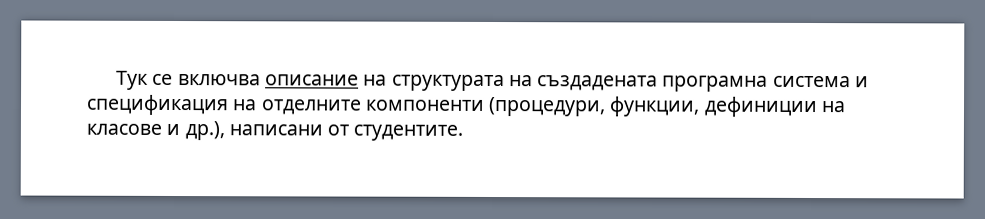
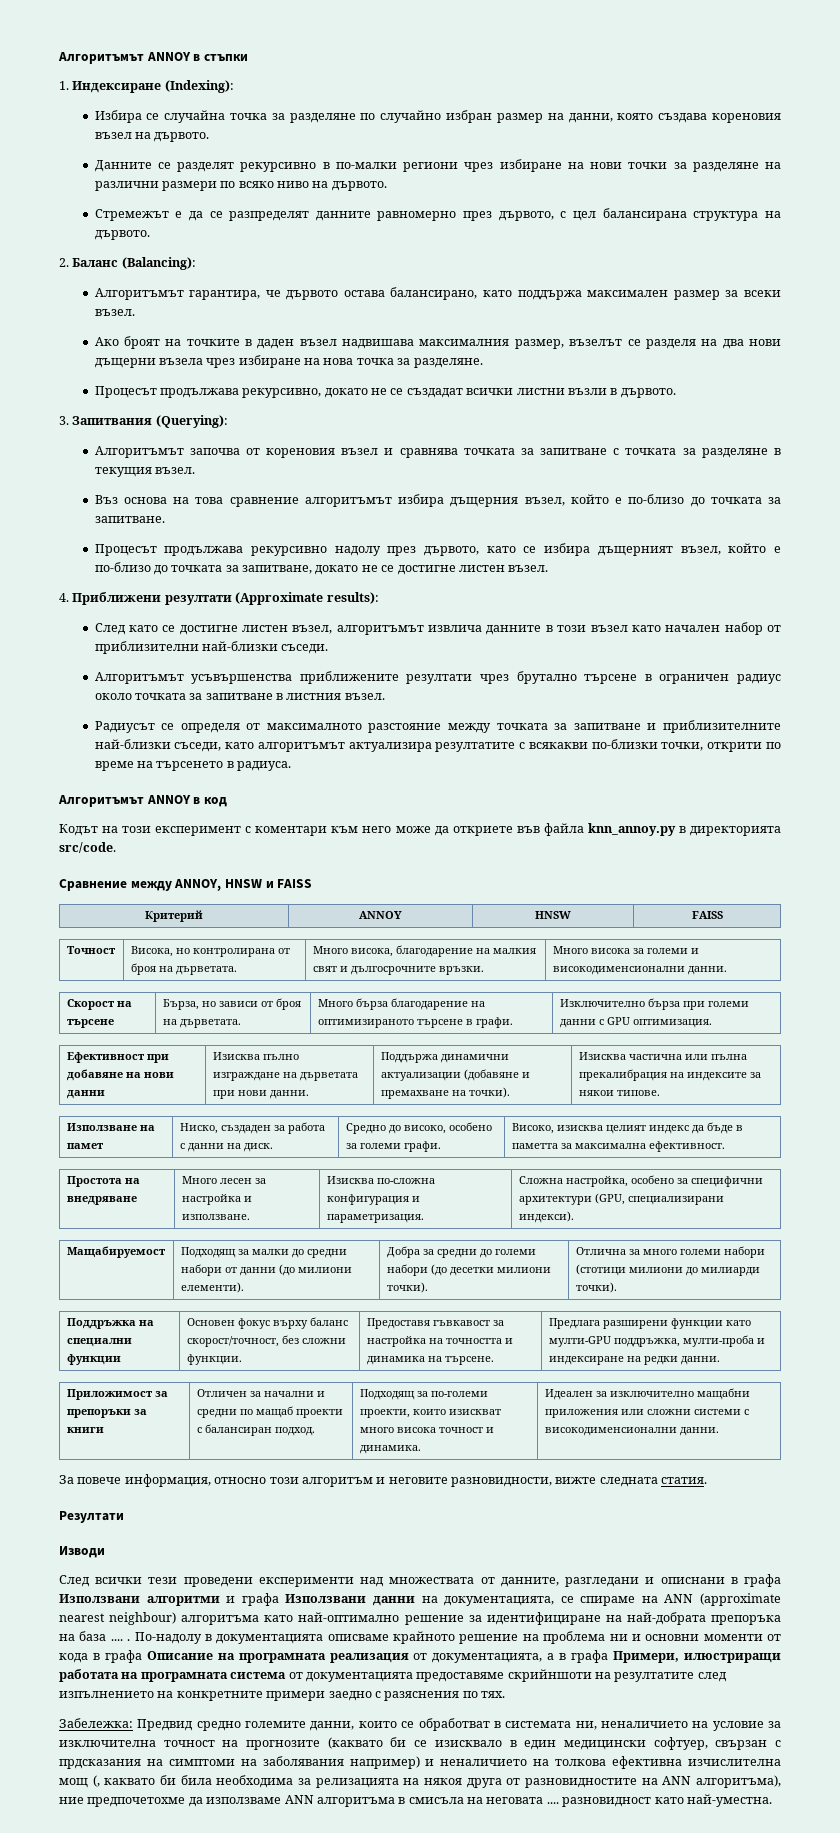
- Тук се включва описание на структурата на създадената програмна система и спецификация на отделните компоненти (процедури, функции, дефиниции на класове и др.), написани от студентите.
+ Алгоритъмът ANNOY в стъпки
+ 1. Индексиране (Indexing):
+ Избира се случайна точка за разделяне по случайно избран размер на данни, която създава кореновия възел на дървото.
+ Данните се разделят рекурсивно в по-малки региони чрез избиране на нови точки за разделяне на различни размери по всяко ниво на дървото.
+ Стремежът е да се разпределят данните равномерно през дървото, с цел балансирана структура на дървото.
+ 2. Баланс (Balancing):
+ Алгоритъмът гарантира, че дървото остава балансирано, като поддържа максимален размер за всеки възел.
+ Ако броят на точките в даден възел надвишава максималния размер, възелът се разделя на два нови дъщерни възела чрез избиране на нова точка за разделяне.
+ Процесът продължава рекурсивно, докато не се създадат всички листни възли в дървото.
+ 3. Запитвания (Querying):
+ Алгоритъмът започва от кореновия възел и сравнява точката за запитване с точката за разделяне в текущия възел.
+ Въз основа на това сравнение алгоритъмът избира дъщерния възел, който е по-близо до точката за запитване.
+ Процесът продължава рекурсивно надолу през дървото, като се избира дъщерният възел, който е по-близо до точката за запитване, докато не се достигне листен възел.
+ 4. Приближени резултати (Approximate results):
+ След като се достигне листен възел, алгоритъмът извлича данните в този възел като начален набор от приблизителни най-близки съседи.
+ Алгоритъмът усъвършенства приближените резултати чрез брутално търсене в ограничен радиус около точката за запитване в листния възел.
+ Радиусът се определя от максималното разстояние между точката за запитване и приблизителните най-близки съседи, като алгоритъмът актуализира резултатите с всякакви по-близки точки, открити по време на търсенето в радиуса.
+ Алгоритъмът ANNOY в код
+ Кодът на този експеримент с коментари към него може да откриете във файла knn_annoy.py в директорията src/code.
+ Сравнение между ANNOY, HNSW и FAISS
+ Критерий | ANNOY | HNSW | FAISS
+ Точност | Висока, но контролирана от броя на дърветата. | Много висока, благодарение на малкия свят и дългосрочните връзки. | Много висока за големи и високодименсионални данни.
+ Скорост на търсене | Бърза, но зависи от броя на дърветата. | Много бърза благодарение на оптимизираното търсене в графи. | Изключително бърза при големи данни с GPU оптимизация.
+ Ефективност при добавяне на нови данни | Изисква пълно изграждане на дърветата при нови данни. | Поддържа динамични актуализации (добавяне и премахване на точки). | Изисква частична или пълна прекалибрация на индексите за някои типове.
+ Използване на памет | Ниско, създаден за работа с данни на диск. | Средно до високо, особено за големи графи. | Високо, изисква целият индекс да бъде в паметта за максимална ефективност.
+ Простота на внедряване | Много лесен за настройка и използване. | Изисква по-сложна конфигурация и параметризация. | Сложна настройка, особено за специфични архитектури (GPU, специализирани индекси).
+ Мащабируемост | Подходящ за малки до средни набори от данни (до милиони елементи). | Добра за средни до големи набори (до десетки милиони точки). | Отлична за много големи набори (стотици милиони до милиарди точки).
+ Поддръжка на специални функции | Основен фокус върху баланс скорост/точност, без сложни функции. | Предоставя гъвкавост за настройка на точността и динамика на търсене. | Предлага разширени функции като мулти-GPU поддръжка, мулти-проба и индексиране на редки данни.
+ Приложимост за препоръки за книги | Отличен за начални и средни по мащаб проекти с балансиран подход. | Подходящ за по-големи проекти, които изискват много висока точност и динамика. | Идеален за изключително мащабни приложения или сложни системи с високодименсионални данни.
+ За повече информация, относно този алгоритъм и неговите разновидности, вижте следната статия.
+ Резултати
+ Изводи
+ След всички тези проведени експерименти над множествата от данните, разгледани и описнани в графа Използвани алгоритми и графа Използвани данни на документацията, се спираме на ANN (approximate nearest neighbour) алгоритъма като най-оптимално решение за идентифициране на най-добрата препоръка на база .... . По-надолу в документацията описваме крайното решение на проблема ни и основни моменти от кода в графа Описание на програмната реализация от документацията, а в графа Примери, илюстриращи работата на програмната система от документацията предоставяме скрийншоти на резултатите след изпълнението на конкретните примери заедно с разяснения по тях.
+ Забележка: Предвид средно големите данни, които се обработват в системата ни, неналичието на условие за изключителна точност на прогнозите (каквато би се изисквало в един медицински софтуер, свързан с прдсказания на симптоми на заболявания например) и неналичието на толкова ефективна изчислителна мощ (, каквато би била необходима за релизацията на някоя друга от разновидностите на ANN алгоритъма), ние предпочетохме да използваме ANN алгоритъма в смисъла на неговата .... разновидност като най-уместна.

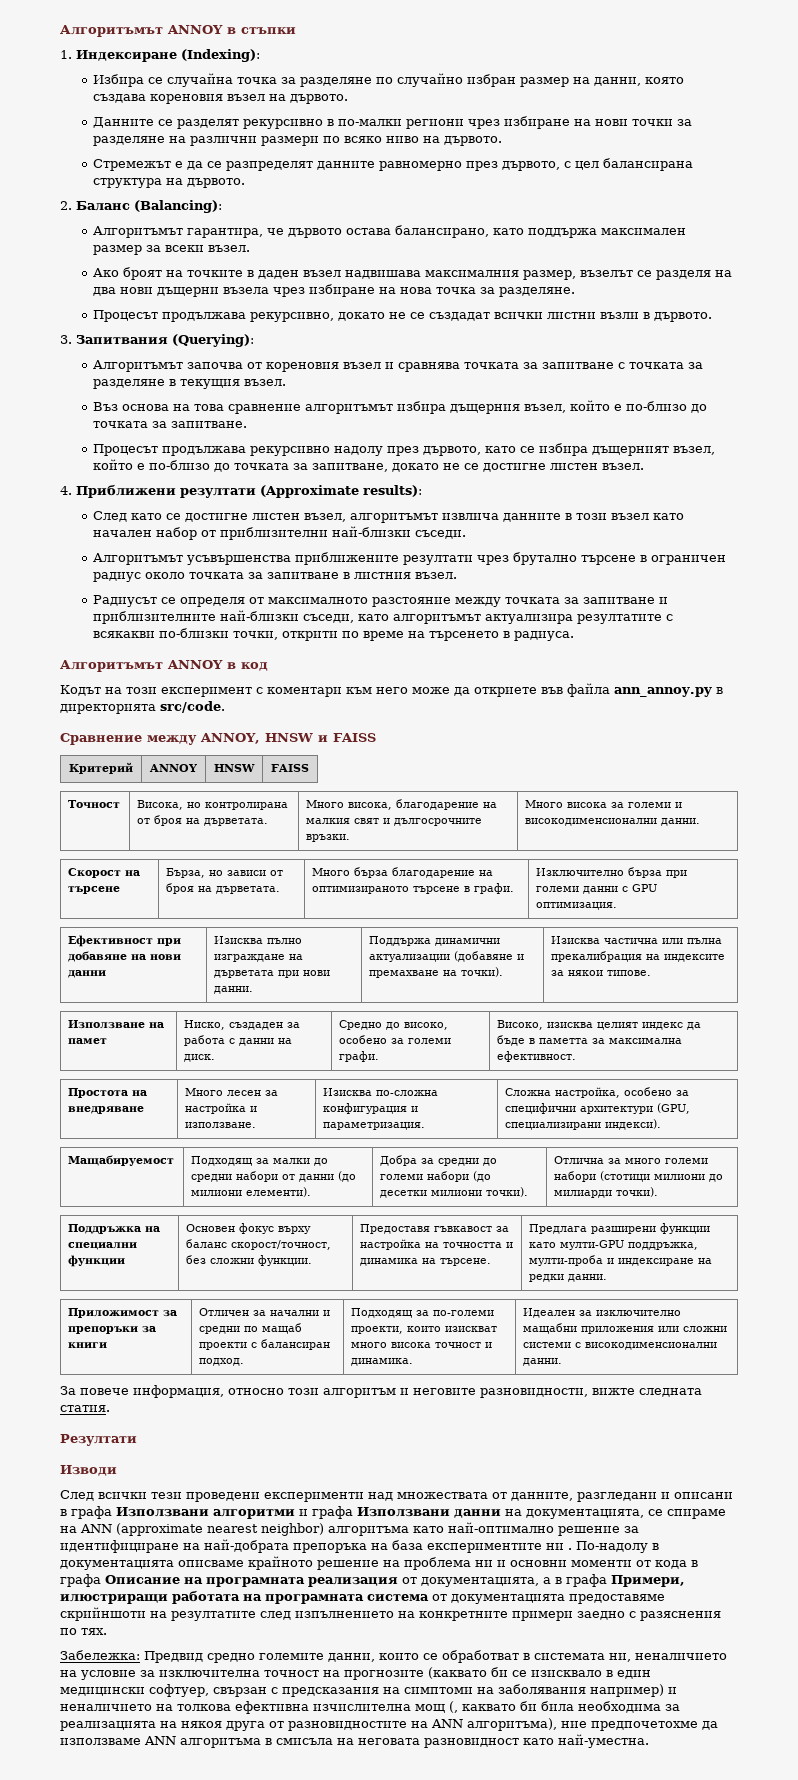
- Кодът на този експеримент с коментари към него може да откриете във файла knn_annoy.py в директорията src/code.
+ Кодът на този експеримент с коментари към него може да откриете във файла ann_annoy.py в директорията src/code.
- След всички тези проведени експерименти над множествата от данните, разгледани и описнани в графа Използвани алгоритми и графа Използвани данни на документацията, се спираме на ANN (approximate nearest neighbour) алгоритъма като най-оптимално решение за идентифициране на най-добрата препоръка на база .... .
+ След всички тези проведени експерименти над множествата от данните, разгледани и описани в графа Използвани алгоритми и графа Използвани данни на документацията, се спираме на ANN (approximate nearest neighbor) алгоритъма като най-оптимално решение за идентифициране на най-добрата препоръка на база експериментите ни .
- Предвид средно големите данни, които се обработват в системата ни, неналичието на условие за изключителна точност на прогнозите (каквато би се изисквало в един медицински софтуер, свързан с прдсказания на симптоми на заболявания например) и неналичието на толкова ефективна изчислителна мощ (, каквато би била необходима за релизацията на някоя друга от разновидностите на ANN алгоритъма), ние предпочетохме да използваме ANN алгоритъма в смисъла на неговата .... разновидност като най-уместна.
+ Предвид средно големите данни, които се обработват в системата ни, неналичието на условие за изключителна точност на прогнозите (каквато би се изисквало в един медицински софтуер, свързан с предсказания на симптоми на заболявания например) и неналичието на толкова ефективна изчислителна мощ (, каквато би била необходима за реализацията на някоя друга от разновидностите на ANN алгоритъма), ние предпочетохме да използваме ANN алгоритъма в смисъла на неговата разновидност като най-уместна.

